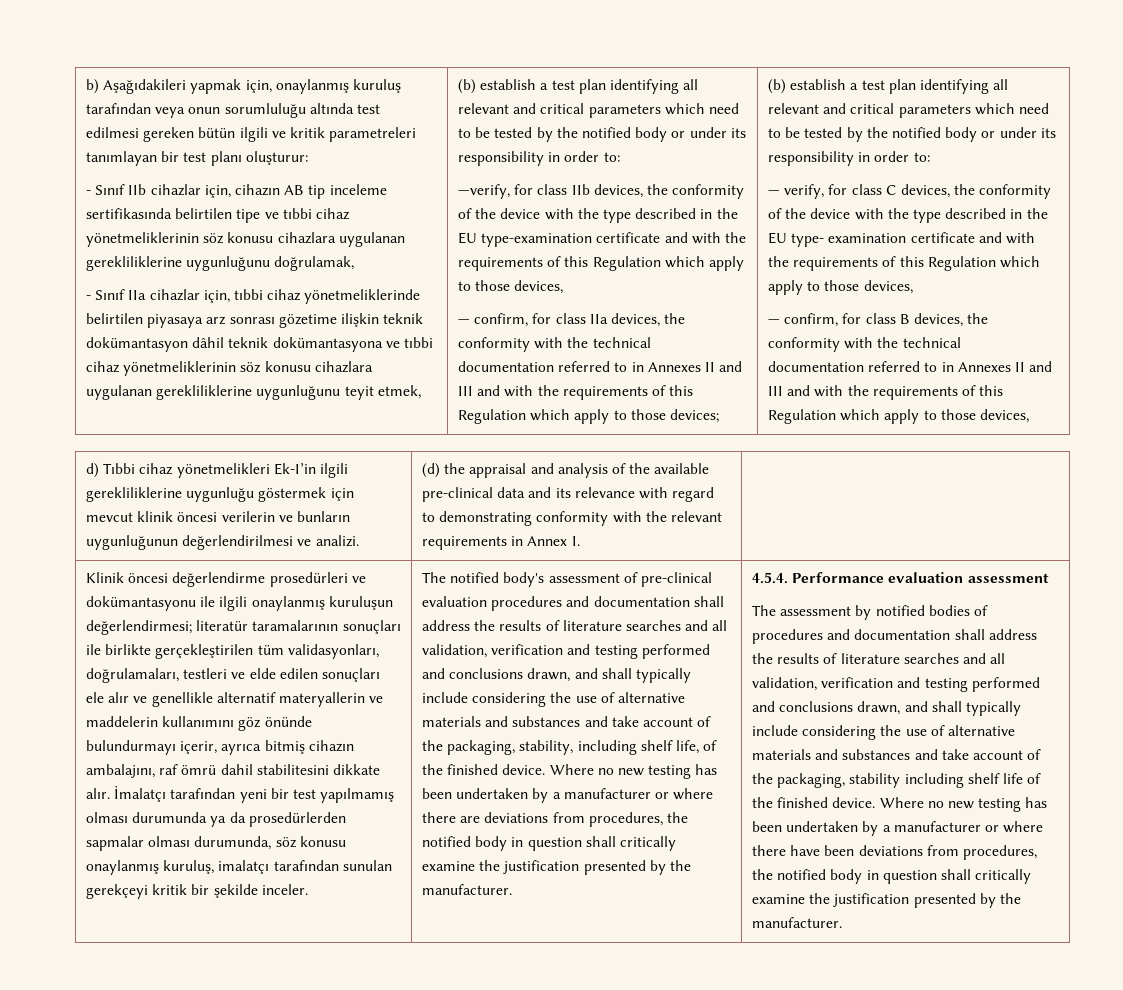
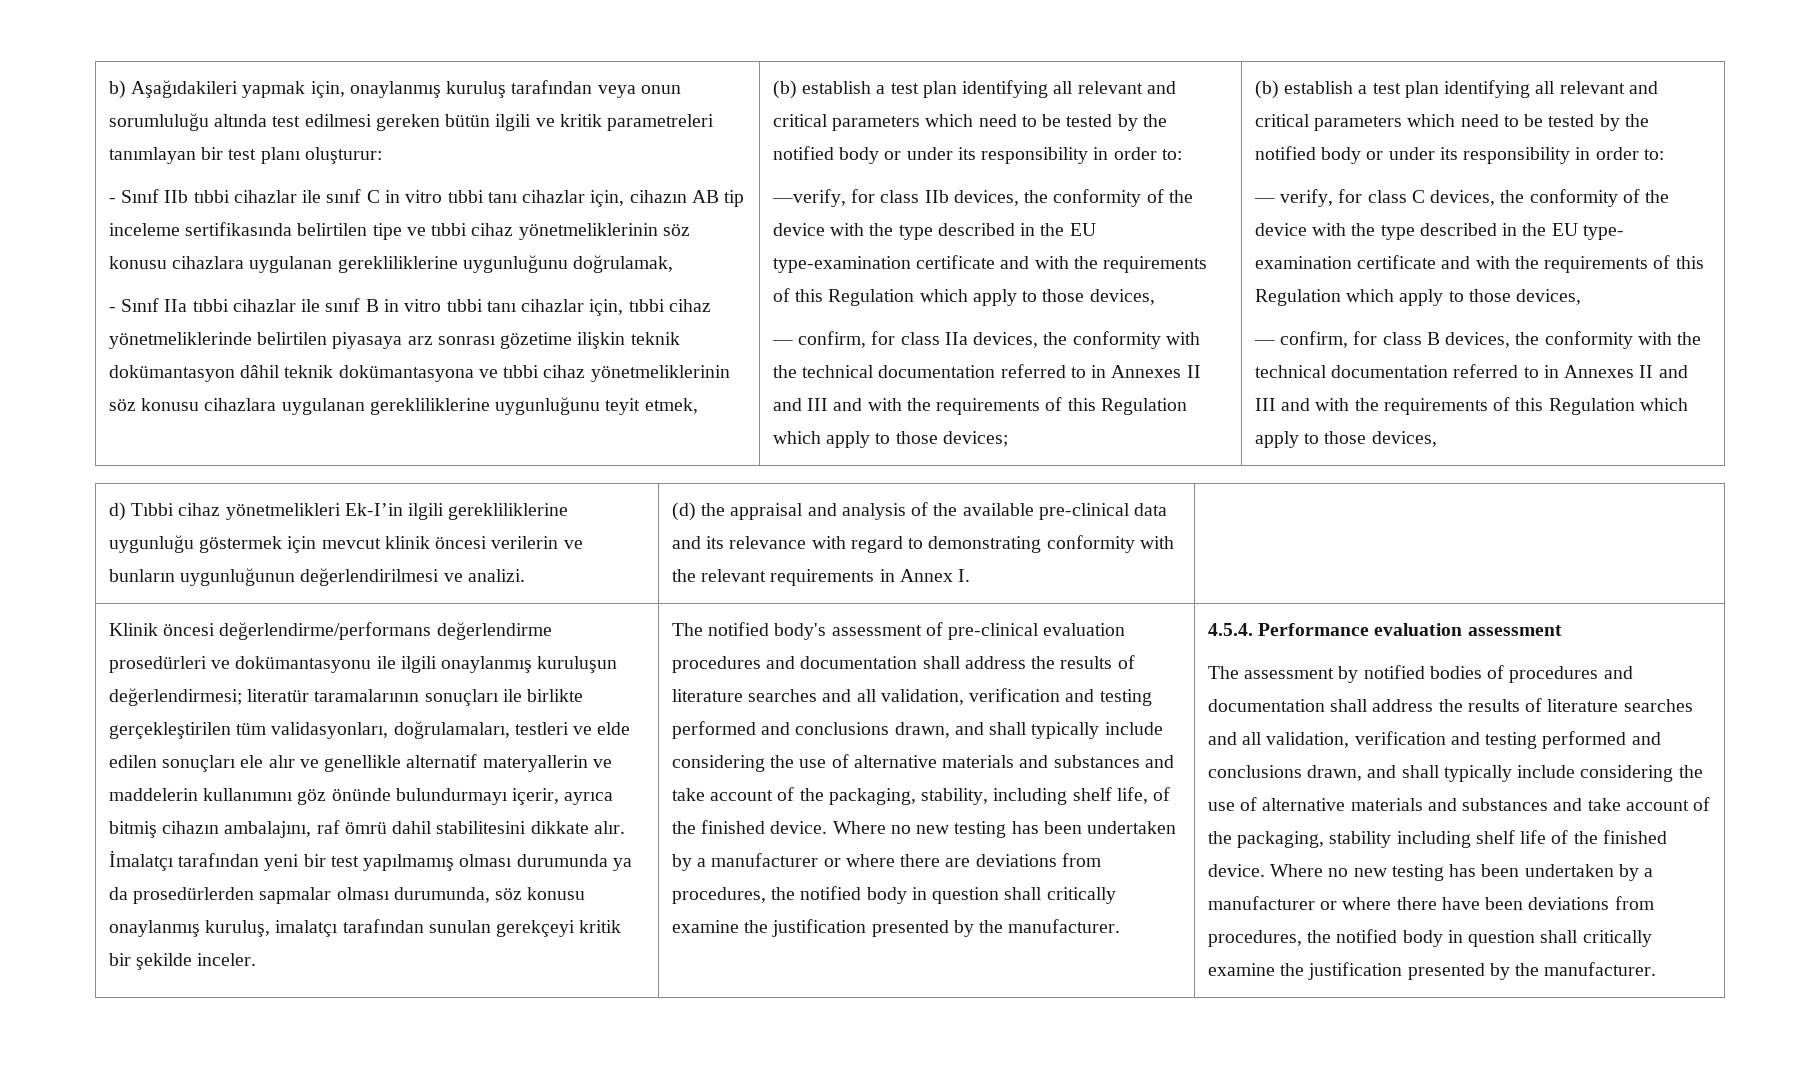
- - Sınıf IIb cihazlar için, cihazın AB tip inceleme sertifikasında belirtilen tipe ve tıbbi cihaz yönetmeliklerinin söz konusu cihazlara uygulanan gerekliliklerine uygunluğunu doğrulamak,
+ - Sınıf IIb tıbbi cihazlar ile sınıf C in vitro tıbbi tanı cihazlar için, cihazın AB tip inceleme sertifikasında belirtilen tipe ve tıbbi cihaz yönetmeliklerinin söz konusu cihazlara uygulanan gerekliliklerine uygunluğunu doğrulamak,
- - Sınıf IIa cihazlar için, tıbbi cihaz yönetmeliklerinde belirtilen piyasaya arz sonrası gözetime ilişkin teknik dokümantasyon dâhil teknik dokümantasyona ve tıbbi cihaz yönetmeliklerinin söz konusu cihazlara uygulanan gerekliliklerine uygunluğunu teyit etmek,
+ - Sınıf IIa tıbbi cihazlar ile sınıf B in vitro tıbbi tanı cihazlar için, tıbbi cihaz yönetmeliklerinde belirtilen piyasaya arz sonrası gözetime ilişkin teknik dokümantasyon dâhil teknik dokümantasyona ve tıbbi cihaz yönetmeliklerinin söz konusu cihazlara uygulanan gerekliliklerine uygunluğunu teyit etmek,
- Klinik öncesi değerlendirme prosedürleri ve dokümantasyonu ile ilgili onaylanmış kuruluşun değerlendirmesi; literatür taramalarının sonuçları ile birlikte gerçekleştirilen tüm validasyonları, doğrulamaları, testleri ve elde edilen sonuçları ele alır ve genellikle alternatif materyallerin ve maddelerin kullanımını göz önünde bulundurmayı içerir, ayrıca bitmiş cihazın ambalajını, raf ömrü dahil stabilitesini dikkate alır.
+ Klinik öncesi değerlendirme/performans değerlendirme prosedürleri ve dokümantasyonu ile ilgili onaylanmış kuruluşun değerlendirmesi; literatür taramalarının sonuçları ile birlikte gerçekleştirilen tüm validasyonları, doğrulamaları, testleri ve elde edilen sonuçları ele alır ve genellikle alternatif materyallerin ve maddelerin kullanımını göz önünde bulundurmayı içerir, ayrıca bitmiş cihazın ambalajını, raf ömrü dahil stabilitesini dikkate alır.

